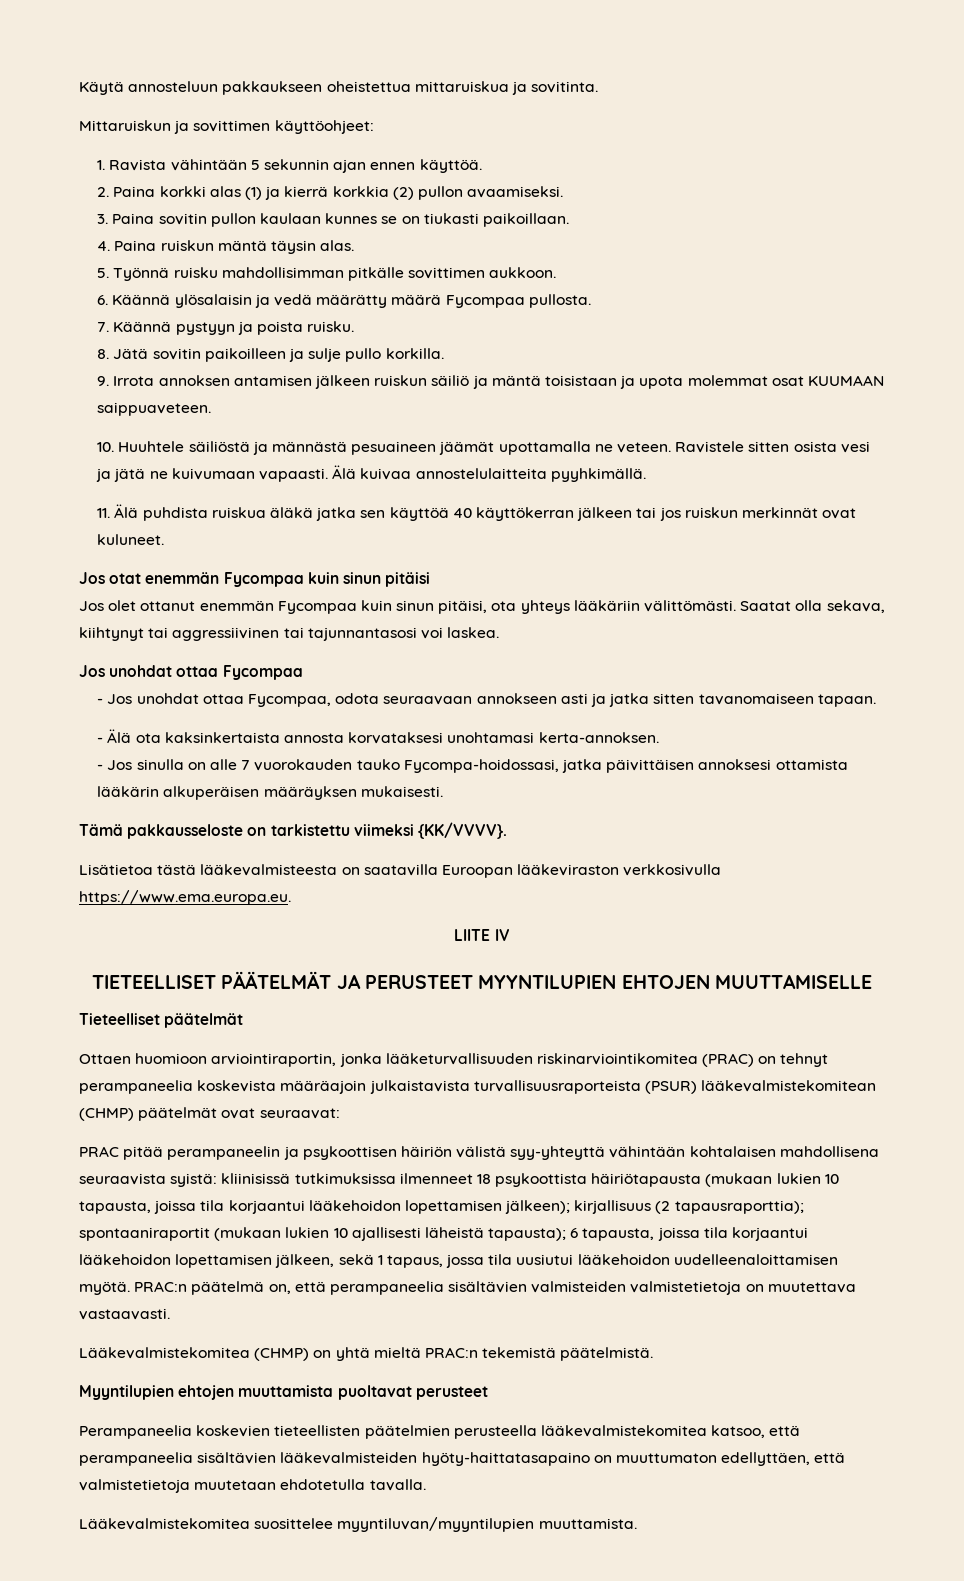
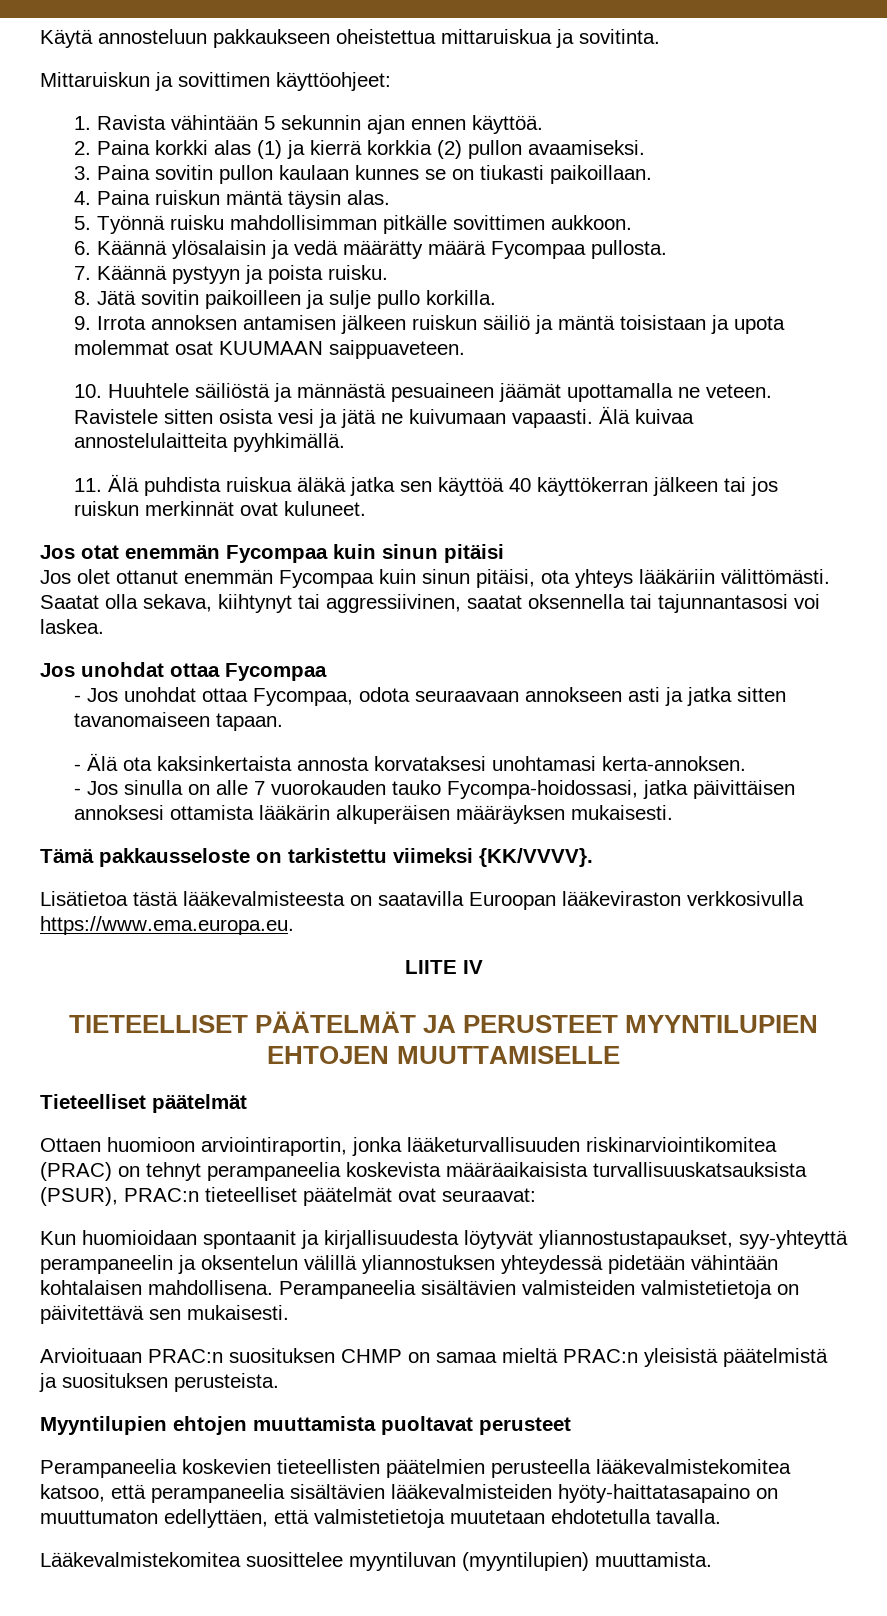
- Saatat olla sekava, kiihtynyt tai aggressiivinen tai tajunnantasosi voi laskea.
+ Saatat olla sekava, kiihtynyt tai aggressiivinen, saatat oksennella tai tajunnantasosi voi laskea.
- Ottaen huomioon arviointiraportin, jonka lääketurvallisuuden riskinarviointikomitea (PRAC) on tehnyt perampaneelia koskevista määräajoin julkaistavista turvallisuusraporteista (PSUR) lääkevalmistekomitean (CHMP) päätelmät ovat seuraavat:
- PRAC pitää perampaneelin ja psykoottisen häiriön välistä syy-yhteyttä vähintään kohtalaisen mahdollisena seuraavista syistä: kliinisissä tutkimuksissa ilmenneet 18 psykoottista häiriötapausta (mukaan lukien 10 tapausta, joissa tila korjaantui lääkehoidon lopettamisen jälkeen); kirjallisuus (2 tapausraporttia); spontaaniraportit (mukaan lukien 10 ajallisesti läheistä tapausta); 6 tapausta, joissa tila korjaantui lääkehoidon lopettamisen jälkeen, sekä 1 tapaus, jossa tila uusiutui lääkehoidon uudelleenaloittamisen myötä. PRAC:n päätelmä on, että perampaneelia sisältävien valmisteiden valmistetietoja on muutettava vastaavasti.
- Lääkevalmistekomitea (CHMP) on yhtä mieltä PRAC:n tekemistä päätelmistä.
+ Ottaen huomioon arviointiraportin, jonka lääketurvallisuuden riskinarviointikomitea (PRAC) on tehnyt perampaneelia koskevista määräaikaisista turvallisuuskatsauksista (PSUR), PRAC:n tieteelliset päätelmät ovat seuraavat:
+ Kun huomioidaan spontaanit ja kirjallisuudesta löytyvät yliannostustapaukset, syy-yhteyttä perampaneelin ja oksentelun välillä yliannostuksen yhteydessä pidetään vähintään kohtalaisen mahdollisena. Perampaneelia sisältävien valmisteiden valmistetietoja on päivitettävä sen mukaisesti.
+ Arvioituaan PRAC:n suosituksen CHMP on samaa mieltä PRAC:n yleisistä päätelmistä ja suosituksen perusteista.
- Lääkevalmistekomitea suosittelee myyntiluvan/myyntilupien muuttamista.
+ Lääkevalmistekomitea suosittelee myyntiluvan (myyntilupien) muuttamista.

